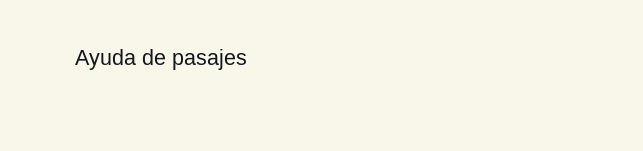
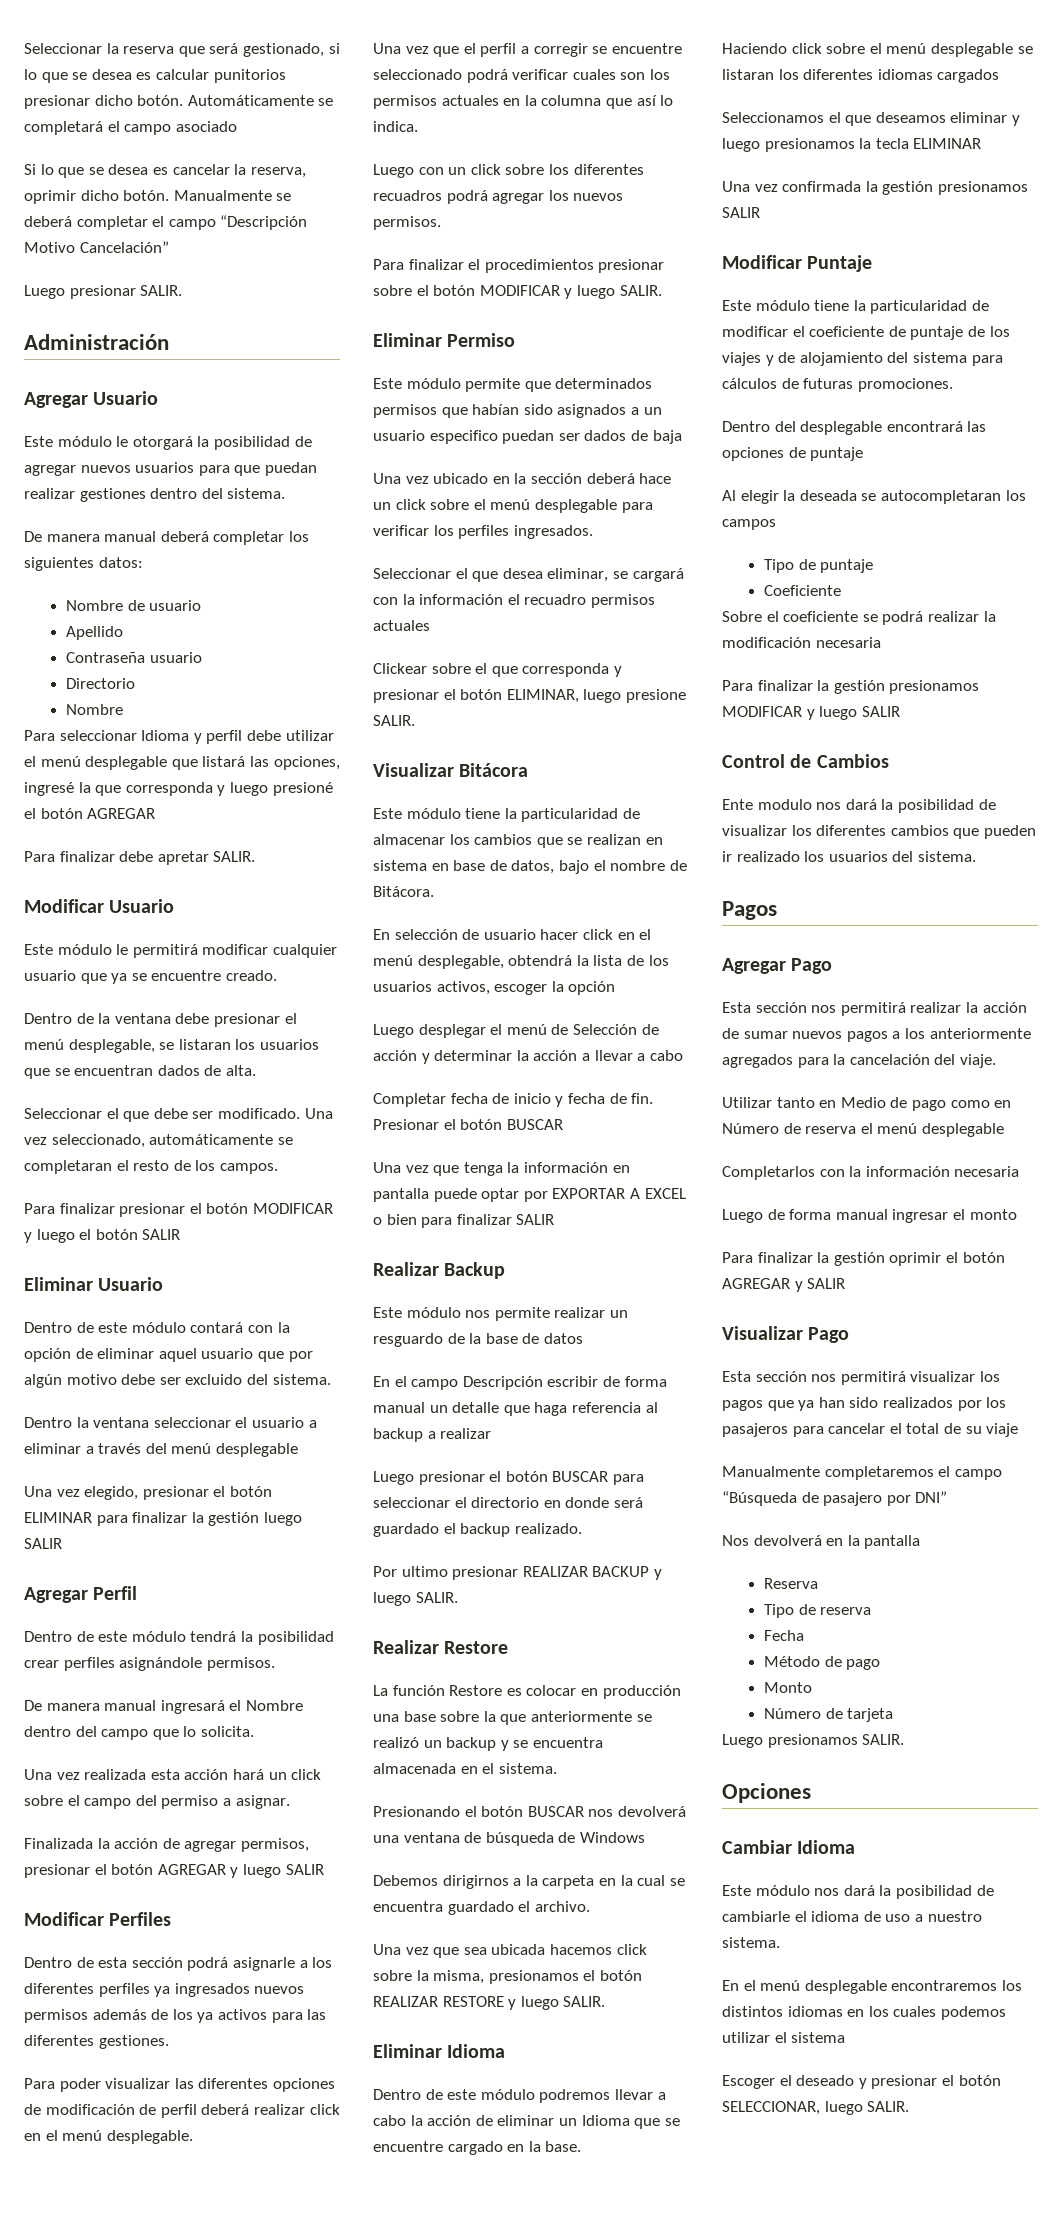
- Ayuda de pasajes
+ Seleccionar la reserva que será gestionado, si lo que se desea es calcular punitorios presionar dicho botón. Automáticamente se completará el campo asociado
+ Si lo que se desea es cancelar la reserva, oprimir dicho botón. Manualmente se deberá completar el campo “Descripción Motivo Cancelación”
+ Luego presionar SALIR.
+ Administración
+ Agregar Usuario
+ Este módulo le otorgará la posibilidad de agregar nuevos usuarios para que puedan realizar gestiones dentro del sistema.
+ De manera manual deberá completar los siguientes datos:
+ Nombre de usuario
+ Apellido
+ Contraseña usuario
+ Directorio
+ Nombre
+ Para seleccionar Idioma y perfil debe utilizar el menú desplegable que listará las opciones, ingresé la que corresponda y luego presioné el botón AGREGAR
+ Para finalizar debe apretar SALIR.
+ Modificar Usuario
+ Este módulo le permitirá modificar cualquier usuario que ya se encuentre creado.
+ Dentro de la ventana debe presionar el menú desplegable, se listaran los usuarios que se encuentran dados de alta.
+ Seleccionar el que debe ser modificado. Una vez seleccionado, automáticamente se completaran el resto de los campos.
+ Para finalizar presionar el botón MODIFICAR y luego el botón SALIR
+ Eliminar Usuario
+ Dentro de este módulo contará con la opción de eliminar aquel usuario que por algún motivo debe ser excluido del sistema.
+ Dentro la ventana seleccionar el usuario a eliminar a través del menú desplegable
+ Una vez elegido, presionar el botón ELIMINAR para finalizar la gestión luego SALIR
+ Agregar Perfil
+ Dentro de este módulo tendrá la posibilidad crear perfiles asignándole permisos.
+ De manera manual ingresará el Nombre dentro del campo que lo solicita.
+ Una vez realizada esta acción hará un click sobre el campo del permiso a asignar.
+ Finalizada la acción de agregar permisos, presionar el botón AGREGAR y luego SALIR
+ Modificar Perfiles
+ Dentro de esta sección podrá asignarle a los diferentes perfiles ya ingresados nuevos permisos además de los ya activos para las diferentes gestiones.
+ Para poder visualizar las diferentes opciones de modificación de perfil deberá realizar click en el menú desplegable.
+ Una vez que el perfil a corregir se encuentre seleccionado podrá verificar cuales son los permisos actuales en la columna que así lo indica.
+ Luego con un click sobre los diferentes recuadros podrá agregar los nuevos permisos.
+ Para finalizar el procedimientos presionar sobre el botón MODIFICAR y luego SALIR.
+ Eliminar Permiso
+ Este módulo permite que determinados permisos que habían sido asignados a un usuario especifico puedan ser dados de baja
+ Una vez ubicado en la sección deberá hace un click sobre el menú desplegable para verificar los perfiles ingresados.
+ Seleccionar el que desea eliminar, se cargará con la información el recuadro permisos actuales
+ Clickear sobre el que corresponda y presionar el botón ELIMINAR, luego presione SALIR.
+ Visualizar Bitácora
+ Este módulo tiene la particularidad de almacenar los cambios que se realizan en sistema en base de datos, bajo el nombre de Bitácora.
+ En selección de usuario hacer click en el menú desplegable, obtendrá la lista de los usuarios activos, escoger la opción
+ Luego desplegar el menú de Selección de acción y determinar la acción a llevar a cabo
+ Completar fecha de inicio y fecha de fin. Presionar el botón BUSCAR
+ Una vez que tenga la información en pantalla puede optar por EXPORTAR A EXCEL o bien para finalizar SALIR
+ Realizar Backup
+ Este módulo nos permite realizar un resguardo de la base de datos
+ En el campo Descripción escribir de forma manual un detalle que haga referencia al backup a realizar
+ Luego presionar el botón BUSCAR para seleccionar el directorio en donde será guardado el backup realizado.
+ Por ultimo presionar REALIZAR BACKUP y luego SALIR.
+ Realizar Restore
+ La función Restore es colocar en producción una base sobre la que anteriormente se realizó un backup y se encuentra almacenada en el sistema.
+ Presionando el botón BUSCAR nos devolverá una ventana de búsqueda de Windows
+ Debemos dirigirnos a la carpeta en la cual se encuentra guardado el archivo.
+ Una vez que sea ubicada hacemos click sobre la misma, presionamos el botón REALIZAR RESTORE y luego SALIR.
+ Eliminar Idioma
+ Dentro de este módulo podremos llevar a cabo la acción de eliminar un Idioma que se encuentre cargado en la base.
+ Haciendo click sobre el menú desplegable se listaran los diferentes idiomas cargados
+ Seleccionamos el que deseamos eliminar y luego presionamos la tecla ELIMINAR
+ Una vez confirmada la gestión presionamos SALIR
+ Modificar Puntaje
+ Este módulo tiene la particularidad de modificar el coeficiente de puntaje de los viajes y de alojamiento del sistema para cálculos de futuras promociones.
+ Dentro del desplegable encontrará las opciones de puntaje
+ Al elegir la deseada se autocompletaran los campos
+ Tipo de puntaje
+ Coeficiente
+ Sobre el coeficiente se podrá realizar la modificación necesaria
+ Para finalizar la gestión presionamos MODIFICAR y luego SALIR
+ Control de Cambios
+ Ente modulo nos dará la posibilidad de visualizar los diferentes cambios que pueden ir realizado los usuarios del sistema.
+ Pagos
+ Agregar Pago
+ Esta sección nos permitirá realizar la acción de sumar nuevos pagos a los anteriormente agregados para la cancelación del viaje.
+ Utilizar tanto en Medio de pago como en Número de reserva el menú desplegable
+ Completarlos con la información necesaria
+ Luego de forma manual ingresar el monto
+ Para finalizar la gestión oprimir el botón AGREGAR y SALIR
+ Visualizar Pago
+ Esta sección nos permitirá visualizar los pagos que ya han sido realizados por los pasajeros para cancelar el total de su viaje
+ Manualmente completaremos el campo “Búsqueda de pasajero por DNI”
+ Nos devolverá en la pantalla
+ Reserva
+ Tipo de reserva
+ Fecha
+ Método de pago
+ Monto
+ Número de tarjeta
+ Luego presionamos SALIR.
+ Opciones
+ Cambiar Idioma
+ Este módulo nos dará la posibilidad de cambiarle el idioma de uso a nuestro sistema.
+ En el menú desplegable encontraremos los distintos idiomas en los cuales podemos utilizar el sistema
+ Escoger el deseado y presionar el botón SELECCIONAR, luego SALIR.

